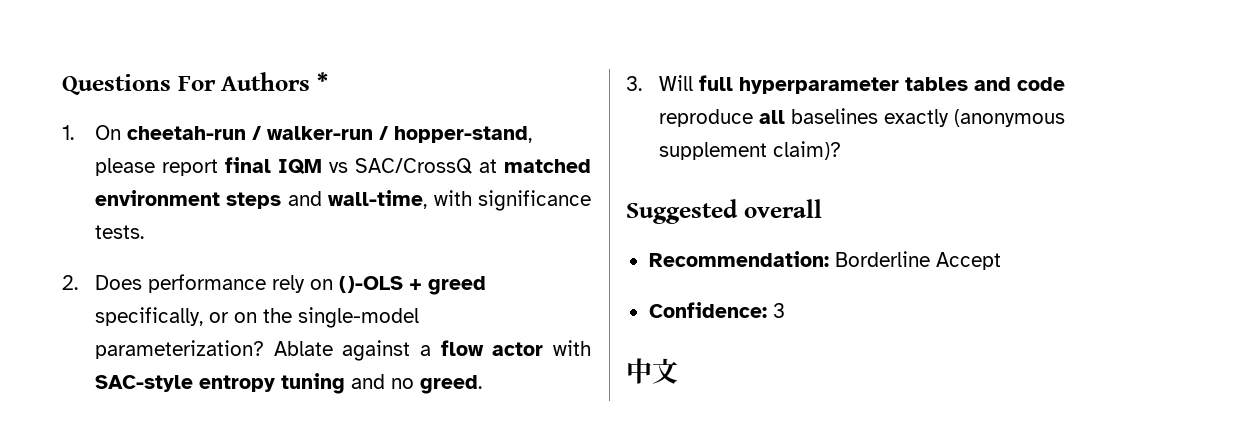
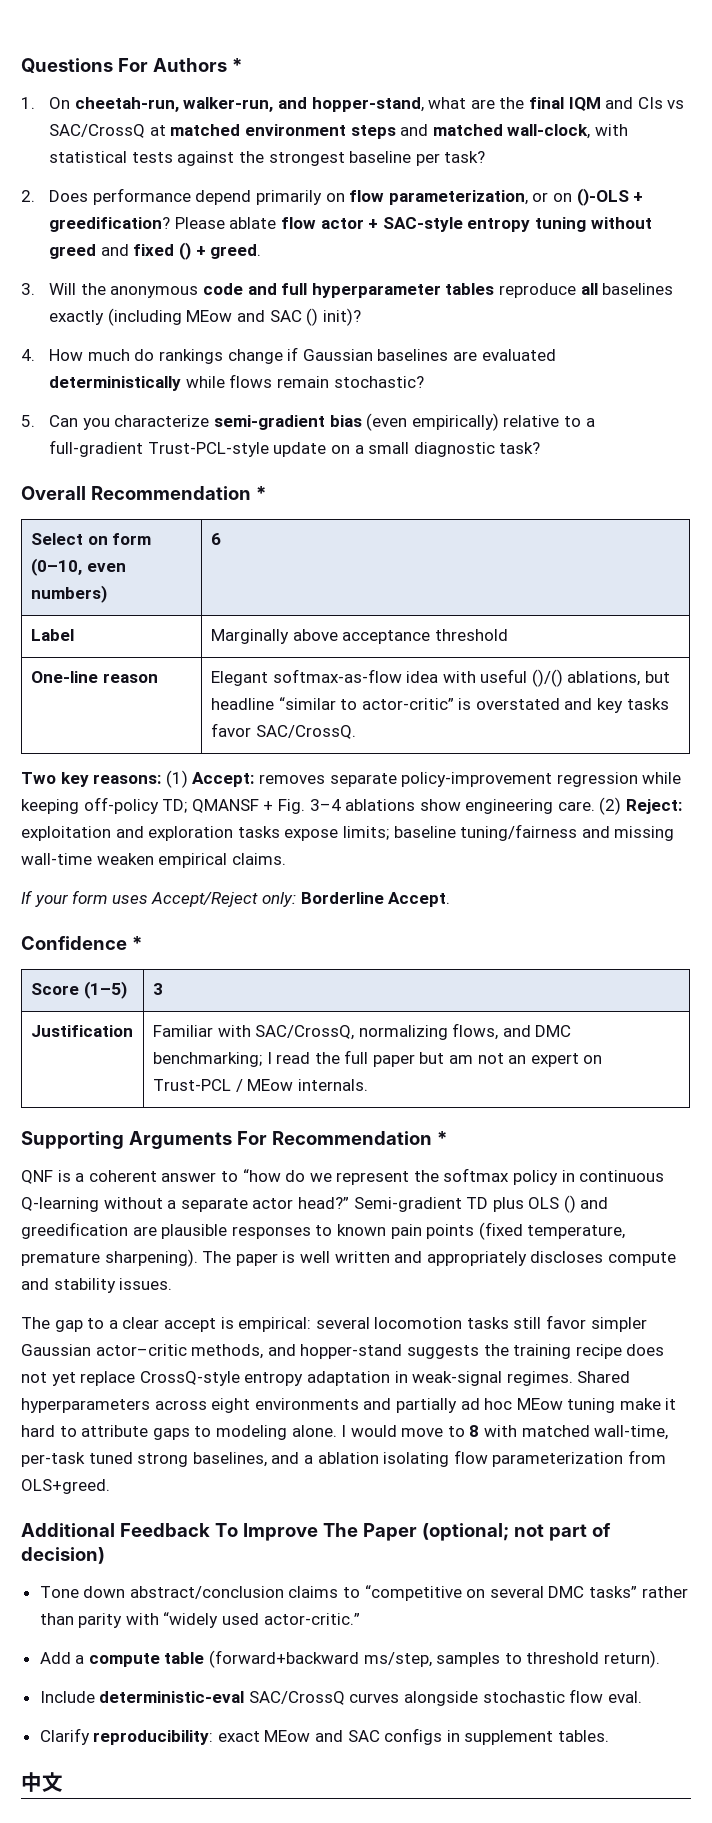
- 1. On cheetah-run / walker-run / hopper-stand, please report final IQM vs SAC/CrossQ at matched environment steps and wall-time, with significance tests.
- 2. Does performance rely on ()-OLS + greed specifically, or on the single-model parameterization? Ablate against a flow actor with SAC-style entropy tuning and no greed.
+ 1. On cheetah-run, walker-run, and hopper-stand, what are the final IQM and CIs vs SAC/CrossQ at matched environment steps and matched wall-clock, with statistical tests against the strongest baseline per task?
+ 2. Does performance depend primarily on flow parameterization, or on ()-OLS + greedification? Please ablate flow actor + SAC-style entropy tuning without greed and fixed () + greed.
- 3. Will full hyperparameter tables and code reproduce all baselines exactly (anonymous supplement claim)?
- Suggested overall
- Recommendation: Borderline Accept
- Confidence: 3
+ 3. Will the anonymous code and full hyperparameter tables reproduce all baselines exactly (including MEow and SAC () init)?
+ 4. How much do rankings change if Gaussian baselines are evaluated deterministically while flows remain stochastic?
+ 5. Can you characterize semi-gradient bias (even empirically) relative to a full-gradient Trust-PCL-style update on a small diagnostic task?
+ Overall Recommendation *
+ Select on form (0–10, even numbers) | 6
+ Label | Marginally above acceptance threshold
+ One-line reason | Elegant softmax-as-flow idea with useful ()/() ablations, but headline “similar to actor-critic” is overstated and key tasks favor SAC/CrossQ.
+ Two key reasons: (1) Accept: removes separate policy-improvement regression while keeping off-policy TD; QMANSF + Fig. 3–4 ablations show engineering care. (2) Reject: exploitation and exploration tasks expose limits; baseline tuning/fairness and missing wall-time weaken empirical claims.
+ If your form uses Accept/Reject only: Borderline Accept.
+ Confidence *
+ Score (1–5) | 3
+ Justification | Familiar with SAC/CrossQ, normalizing flows, and DMC benchmarking; I read the full paper but am not an expert on Trust-PCL / MEow internals.
+ Supporting Arguments For Recommendation *
+ QNF is a coherent answer to “how do we represent the softmax policy in continuous Q-learning without a separate actor head?” Semi-gradient TD plus OLS () and greedification are plausible responses to known pain points (fixed temperature, premature sharpening). The paper is well written and appropriately discloses compute and stability issues.
+ The gap to a clear accept is empirical: several locomotion tasks still favor simpler Gaussian actor–critic methods, and hopper-stand suggests the training recipe does not yet replace CrossQ-style entropy adaptation in weak-signal regimes. Shared hyperparameters across eight environments and partially ad hoc MEow tuning make it hard to attribute gaps to modeling alone. I would move to 8 with matched wall-time, per-task tuned strong baselines, and a ablation isolating flow parameterization from OLS+greed.
+ Additional Feedback To Improve The Paper (optional; not part of decision)
+ Tone down abstract/conclusion claims to “competitive on several DMC tasks” rather than parity with “widely used actor-critic.”
+ Add a compute table (forward+backward ms/step, samples to threshold return).
+ Include deterministic-eval SAC/CrossQ curves alongside stochastic flow eval.
+ Clarify reproducibility: exact MEow and SAC configs in supplement tables.

